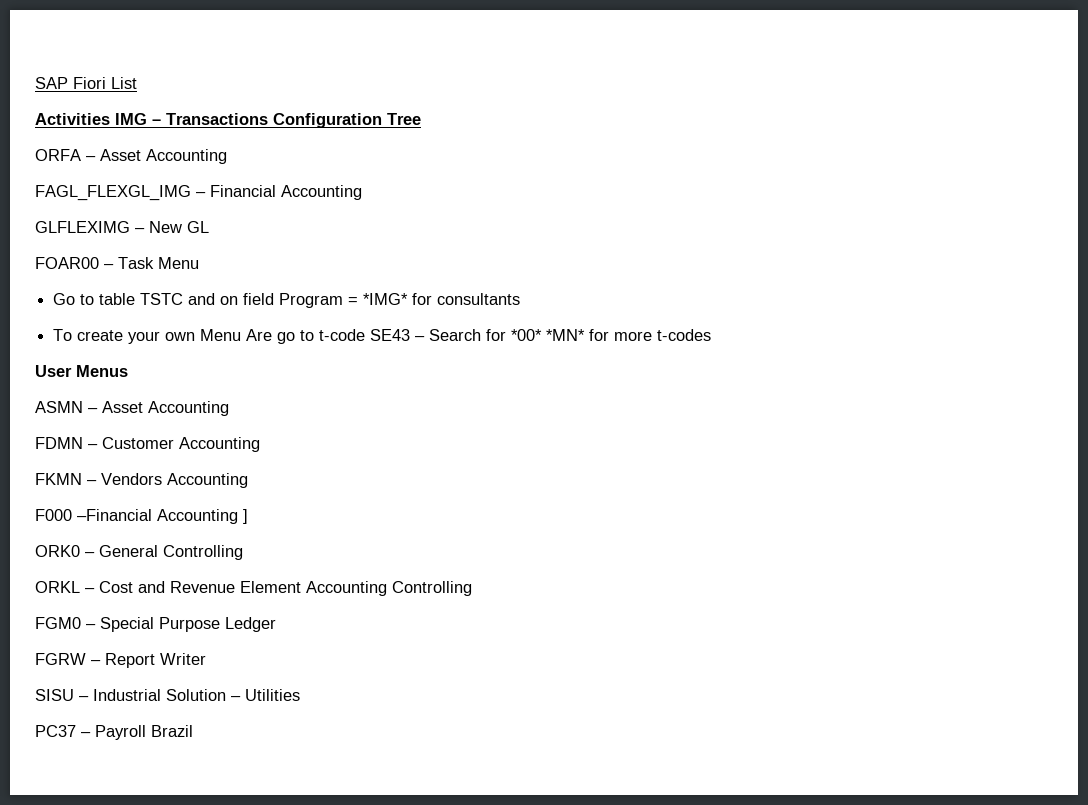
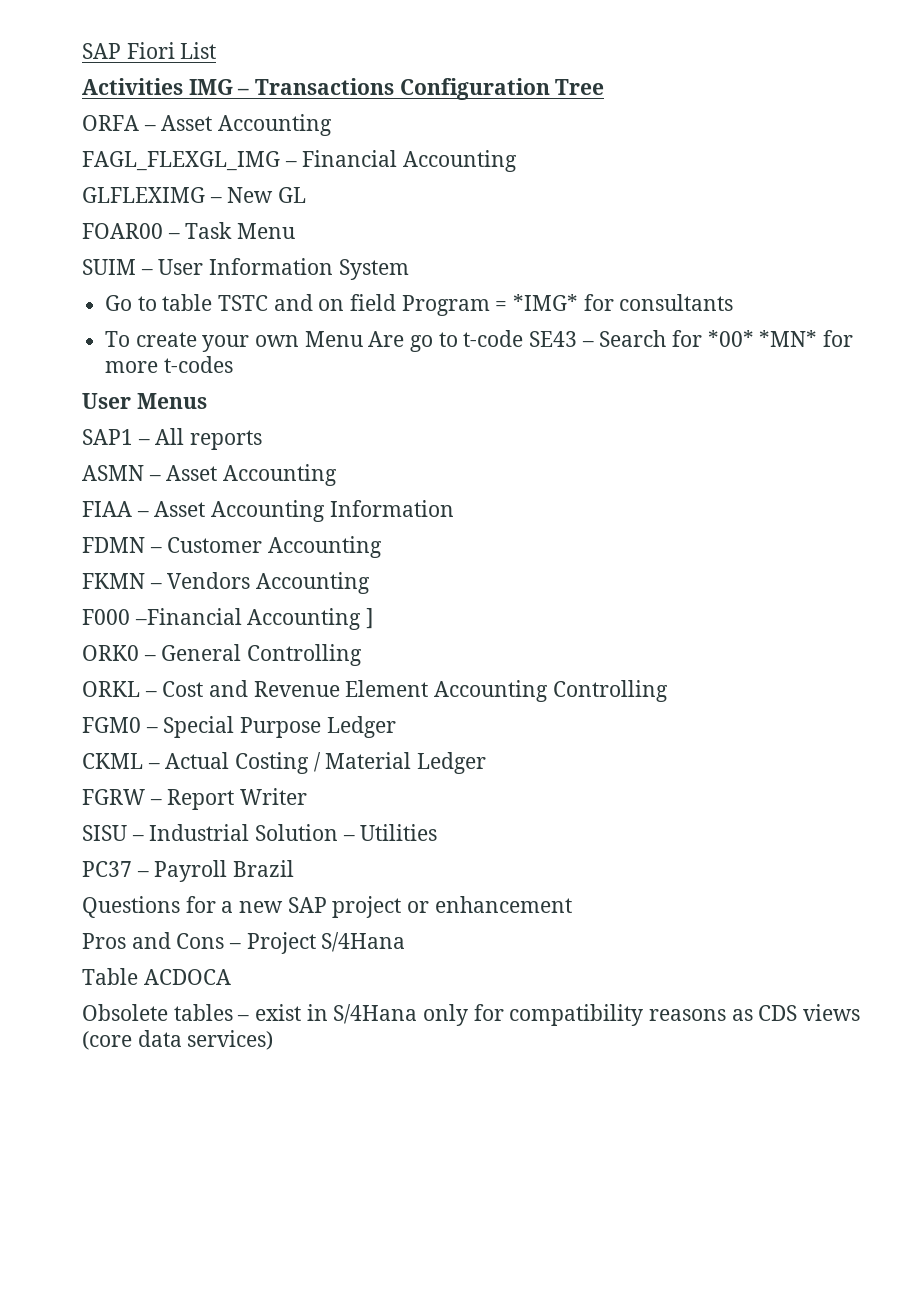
+ SUIM – User Information System
+ SAP1 – All reports
+ FIAA – Asset Accounting Information
+ CKML – Actual Costing / Material Ledger
+ Questions for a new SAP project or enhancement
+ Pros and Cons – Project S/4Hana
+ Table ACDOCA
+ Obsolete tables – exist in S/4Hana only for compatibility reasons as CDS views (core data services)

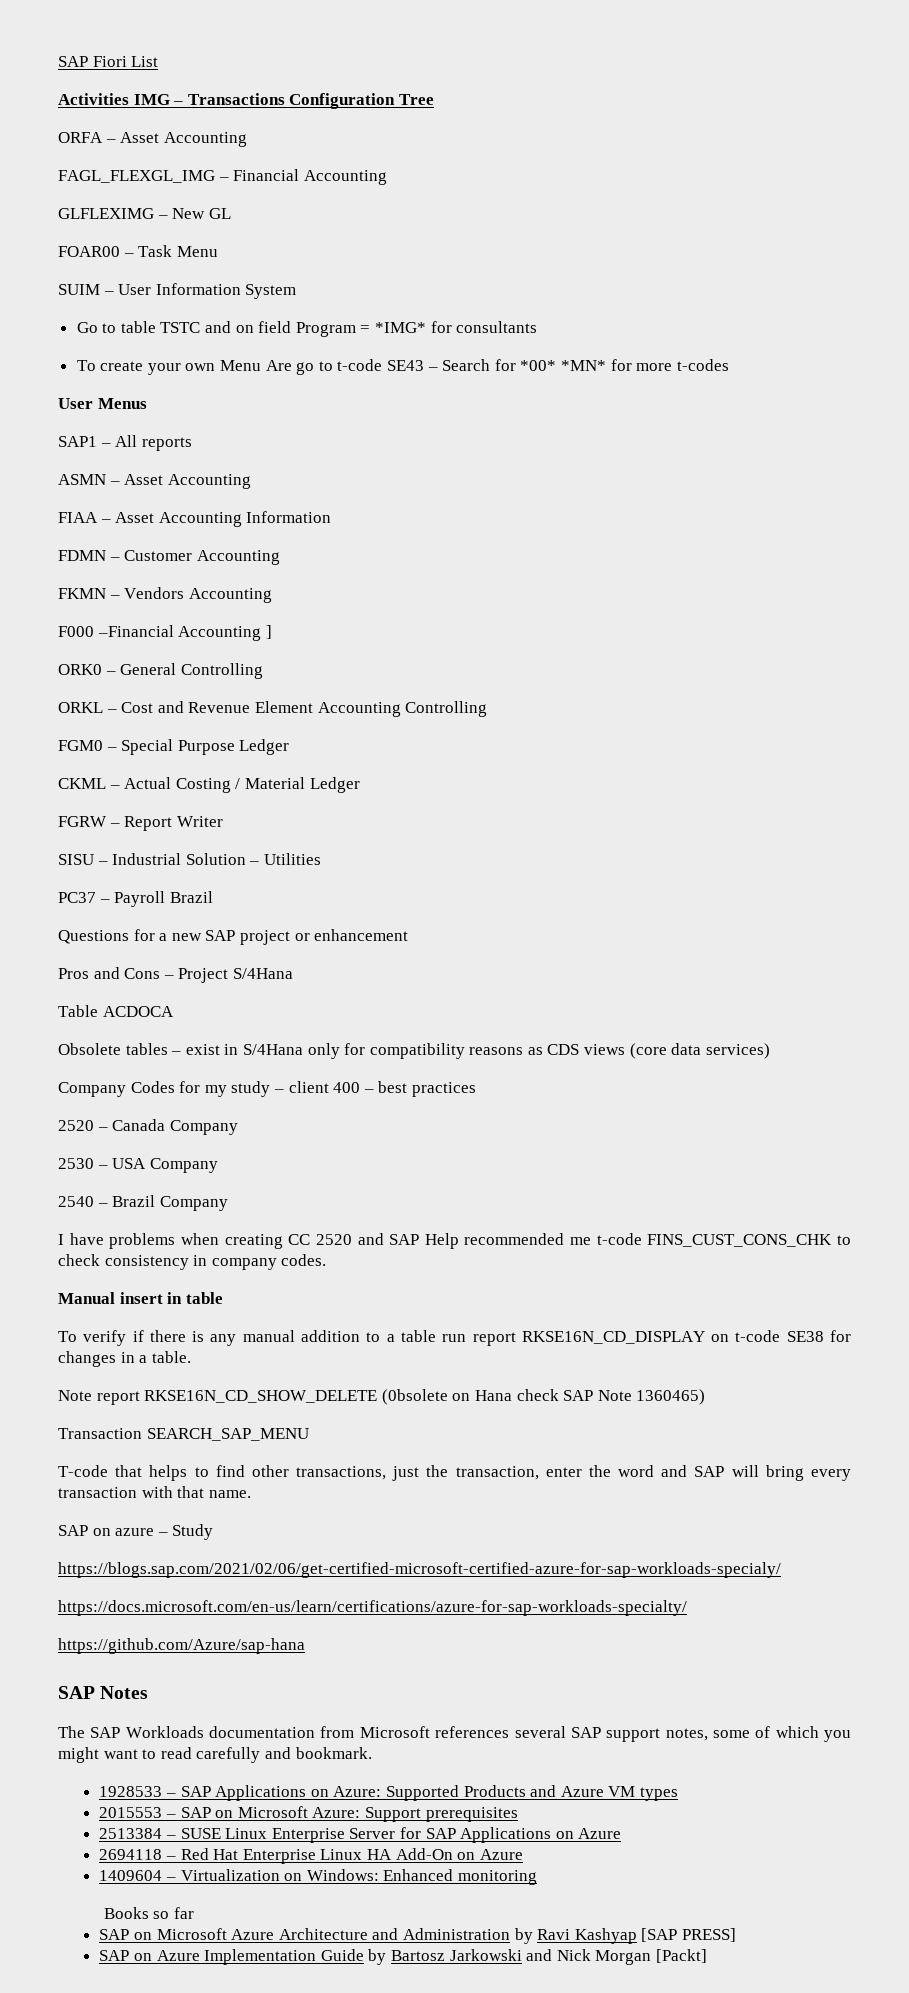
+ Company Codes for my study – client 400 – best practices
+ 2520 – Canada Company
+ 2530 – USA Company
+ 2540 – Brazil Company
+ I have problems when creating CC 2520 and SAP Help recommended me t-code FINS_CUST_CONS_CHK to check consistency in company codes.
+ Manual insert in table
+ To verify if there is any manual addition to a table run report RKSE16N_CD_DISPLAY on t-code SE38 for changes in a table.
+ Note report RKSE16N_CD_SHOW_DELETE (0bsolete on Hana check SAP Note 1360465)
+ Transaction SEARCH_SAP_MENU
+ T-code that helps to find other transactions, just the transaction, enter the word and SAP will bring every transaction with that name.
+ SAP on azure – Study
+ https://blogs.sap.com/2021/02/06/get-certified-microsoft-certified-azure-for-sap-workloads-specialy/
+ https://docs.microsoft.com/en-us/learn/certifications/azure-for-sap-workloads-specialty/
+ https://github.com/Azure/sap-hana
+ SAP Notes
+ The SAP Workloads documentation from Microsoft references several SAP support notes, some of which you might want to read carefully and bookmark.
+ 1928533 – SAP Applications on Azure: Supported Products and Azure VM types
+ 2015553 – SAP on Microsoft Azure: Support prerequisites
+ 2513384 – SUSE Linux Enterprise Server for SAP Applications on Azure
+ 2694118 – Red Hat Enterprise Linux HA Add-On on Azure
+ 1409604 – Virtualization on Windows: Enhanced monitoring
+ Books so far
+ SAP on Microsoft Azure Architecture and Administration by Ravi Kashyap [SAP PRESS]
+ SAP on Azure Implementation Guide by Bartosz Jarkowski and Nick Morgan [Packt]

